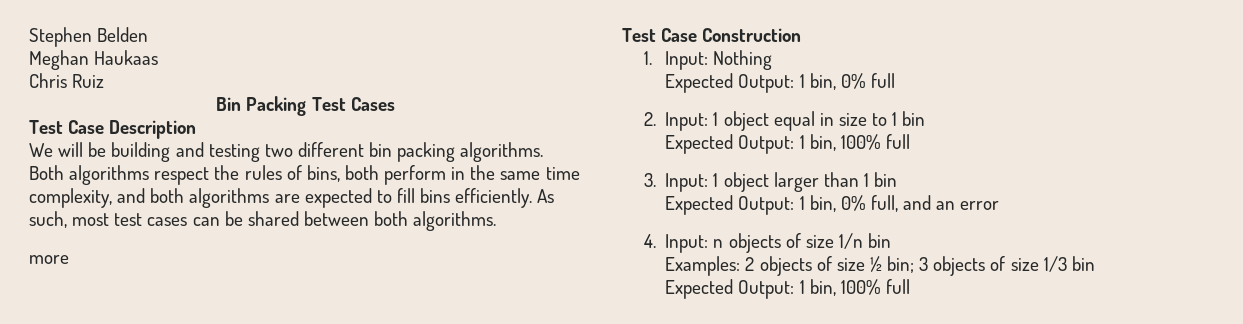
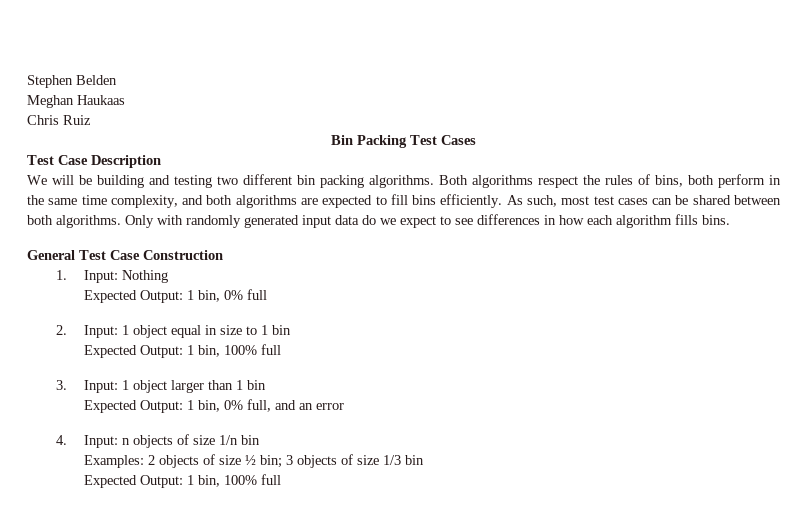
- As such, most test cases can be shared between both algorithms.
- more
- Test Case Construction
+ As such, most test cases can be shared between both algorithms. Only with randomly generated input data do we expect to see differences in how each algorithm fills bins.
+ General Test Case Construction

